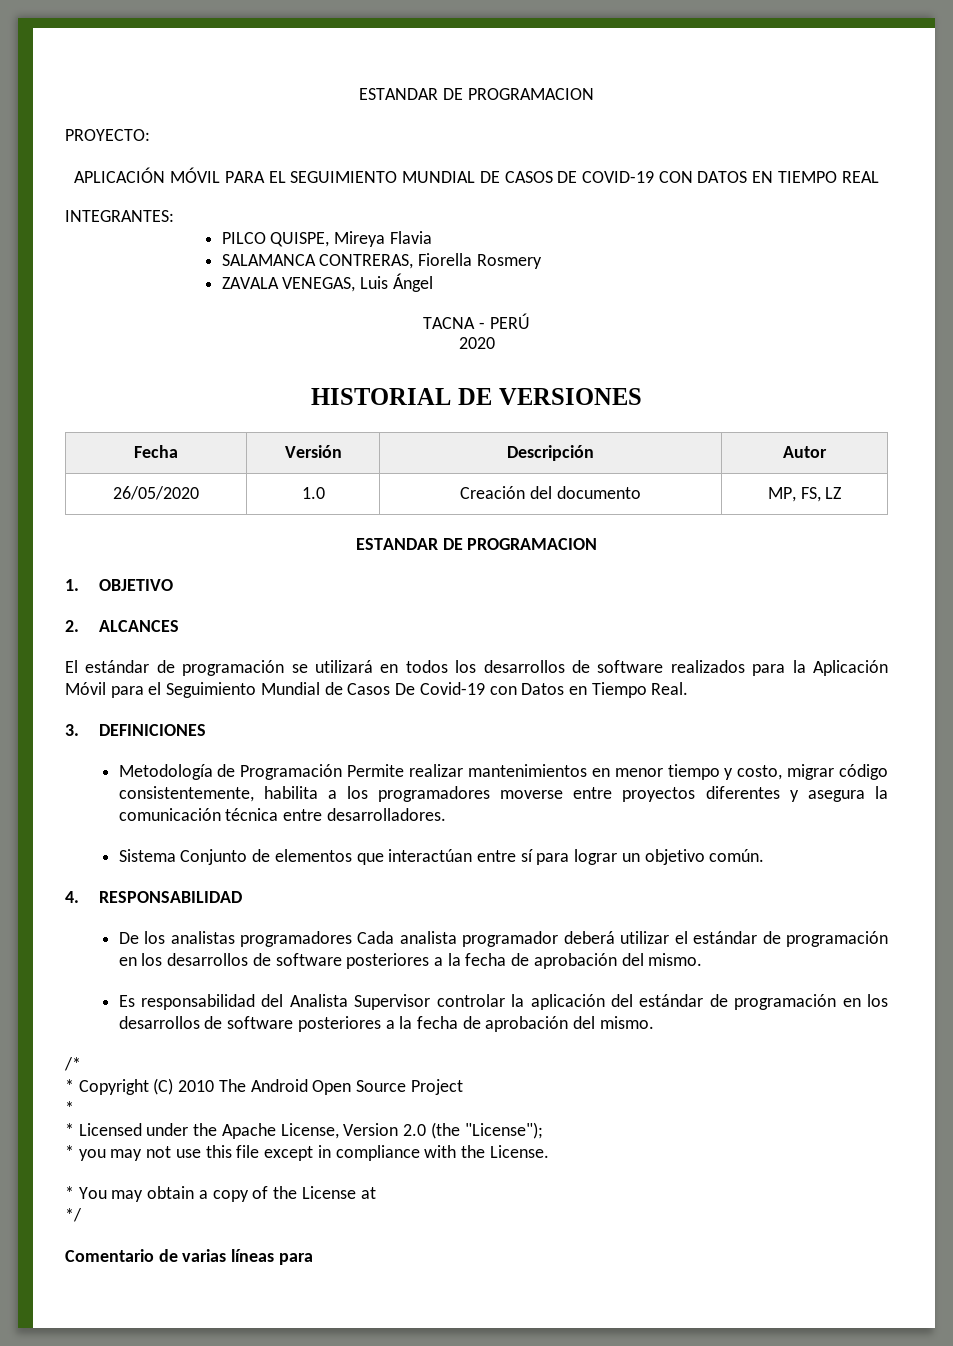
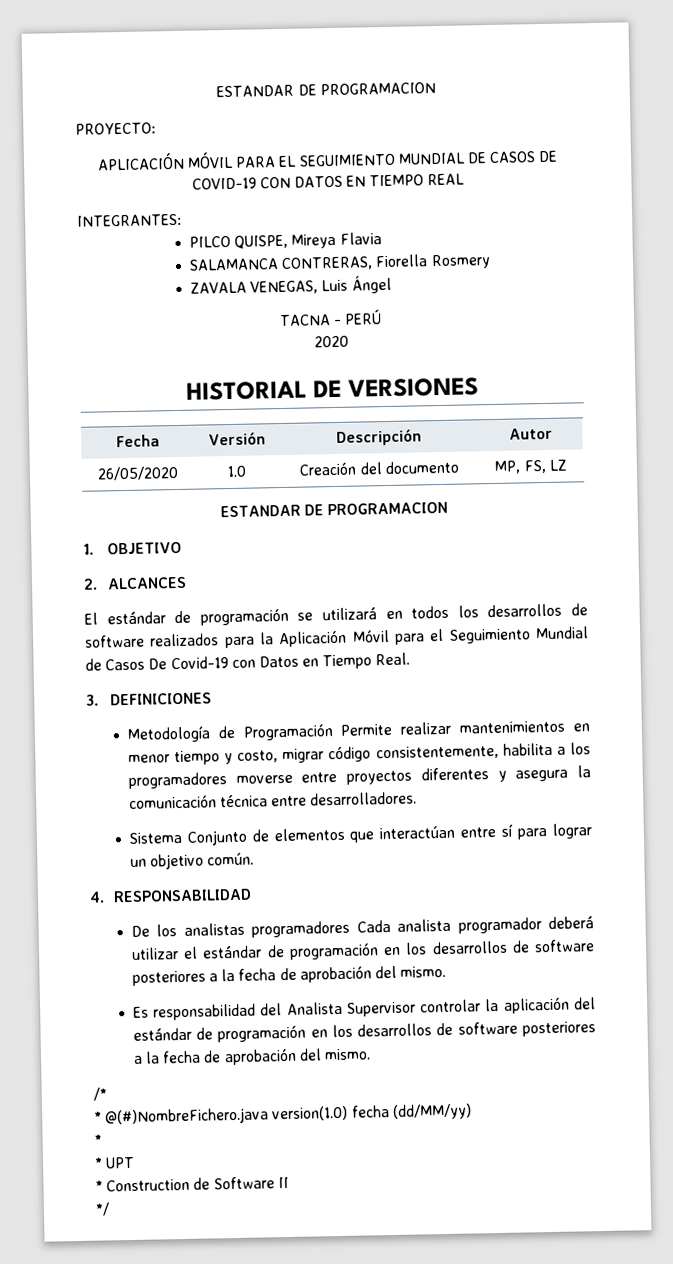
- * Copyright (C) 2010 The Android Open Source Project
+ * @(#)NombreFichero.java version(1.0) fecha (dd/MM/yy)
  *
- * Licensed under the Apache License, Version 2.0 (the "License");
- * you may not use this file except in compliance with the License.
- * You may obtain a copy of the License at
+ * UPT
+ * Construction de Software II
  */
- Comentario de varias líneas para

